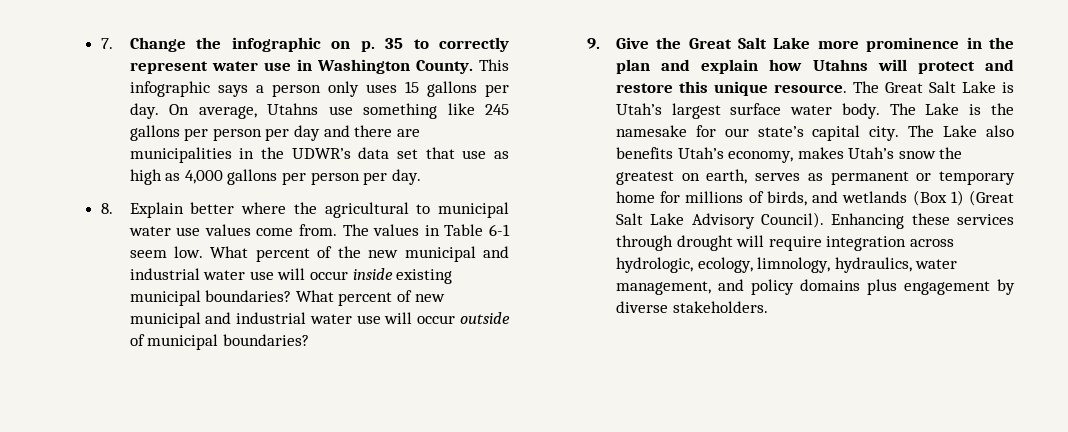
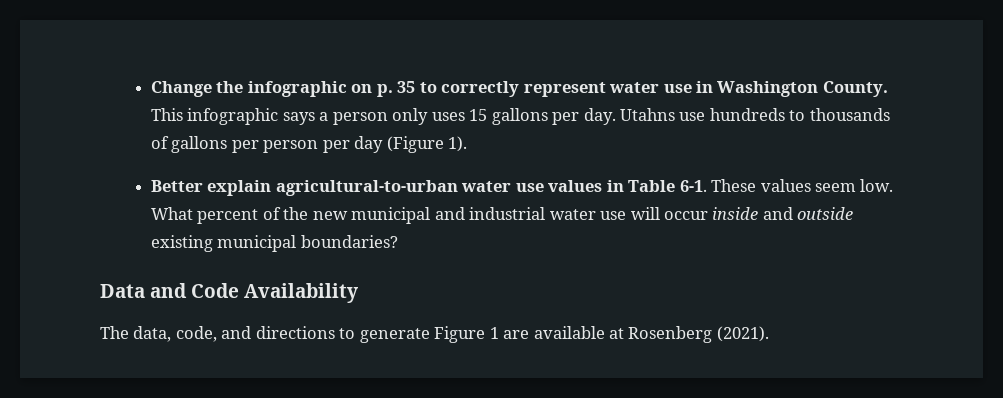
- 7. Change the infographic on p. 35 to correctly represent water use in Washington County.
+ Change the infographic on p. 35 to correctly represent water use in Washington County.
- On average, Utahns use something like 245 gallons per person per day and there are municipalities in the UDWR’s data set that use as high as 4,000 gallons per person per day.
- 8. Explain better where the agricultural to municipal water use values come from. The values in Table 6-1 seem low.
+ Utahns use hundreds to thousands of gallons per person per day (Figure 1).
+ Better explain agricultural-to-urban water use values in Table 6-1. These values seem low.
- What percent of the new municipal and industrial water use will occur inside existing municipal boundaries? What percent of new municipal and industrial water use will occur outside of municipal boundaries?
- 9. Give the Great Salt Lake more prominence in the plan and explain how Utahns will protect and restore this unique resource. The Great Salt Lake is Utah’s largest surface water body. The Lake is the namesake for our state’s capital city. The Lake also benefits Utah’s economy, makes Utah’s snow the greatest on earth, serves as permanent or temporary home for millions of birds, and wetlands (Box 1) (Great Salt Lake Advisory Council). Enhancing these services through drought will require integration across hydrologic, ecology, limnology, hydraulics, water management, and policy domains plus engagement by diverse stakeholders.
+ What percent of the new municipal and industrial water use will occur inside and outside existing municipal boundaries?
+ Data and Code Availability
+ The data, code, and directions to generate Figure 1 are available at Rosenberg (2021).

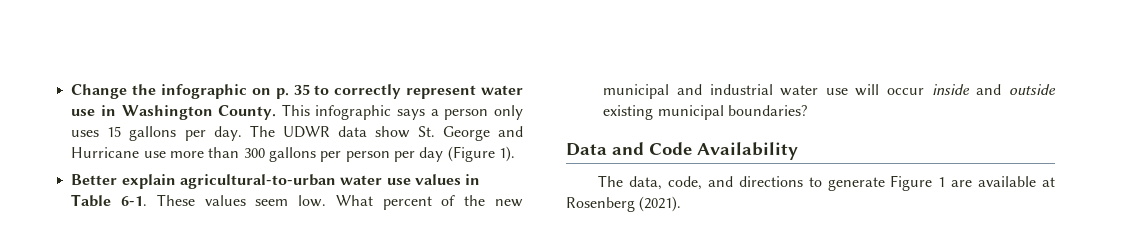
- Utahns use hundreds to thousands of gallons per person per day (Figure 1).
+ The UDWR data show St. George and Hurricane use more than 300 gallons per person per day (Figure 1).

